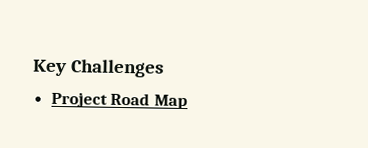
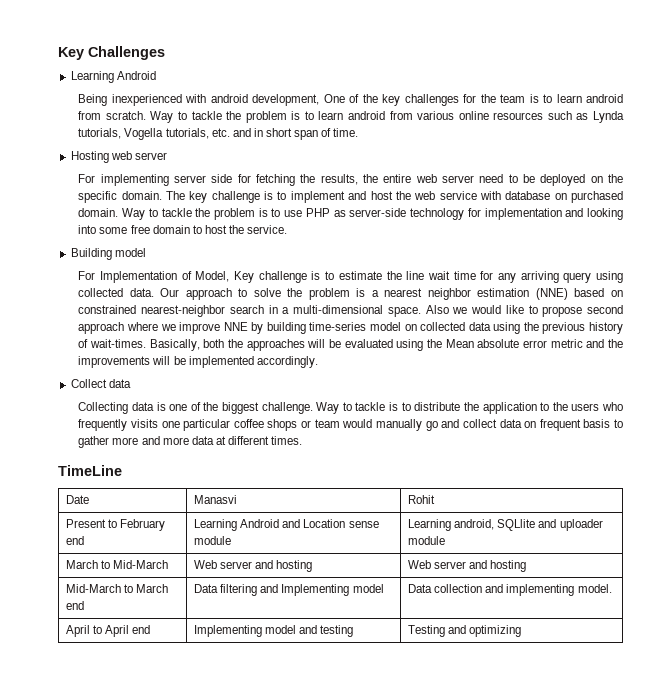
  Key Challenges
- Project Road Map
+ Learning Android
+ Being inexperienced with android development, One of the key challenges for the team is to learn android from scratch. Way to tackle the problem is to learn android from various online resources such as Lynda tutorials, Vogella tutorials, etc. and in short span of time.
+ Hosting web server
+ For implementing server side for fetching the results, the entire web server need to be deployed on the specific domain. The key challenge is to implement and host the web service with database on purchased domain. Way to tackle the problem is to use PHP as server-side technology for implementation and looking into some free domain to host the service.
+ Building model
+ For Implementation of Model, Key challenge is to estimate the line wait time for any arriving query using collected data. Our approach to solve the problem is a nearest neighbor estimation (NNE) based on constrained nearest-neighbor search in a multi-dimensional space. Also we would like to propose second approach where we improve NNE by building time-series model on collected data using the previous history of wait-times. Basically, both the approaches will be evaluated using the Mean absolute error metric and the improvements will be implemented accordingly.
+ Collect data
+ Collecting data is one of the biggest challenge. Way to tackle is to distribute the application to the users who frequently visits one particular coffee shops or team would manually go and collect data on frequent basis to gather more and more data at different times.
+ TimeLine
+ Date | Manasvi | Rohit
+ Present to February end | Learning Android and Location sense module | Learning android, SQLlite and uploader module
+ March to Mid-March | Web server and hosting | Web server and hosting
+ Mid-March to March end | Data filtering and Implementing model | Data collection and implementing model.
+ April to April end | Implementing model and testing | Testing and optimizing

